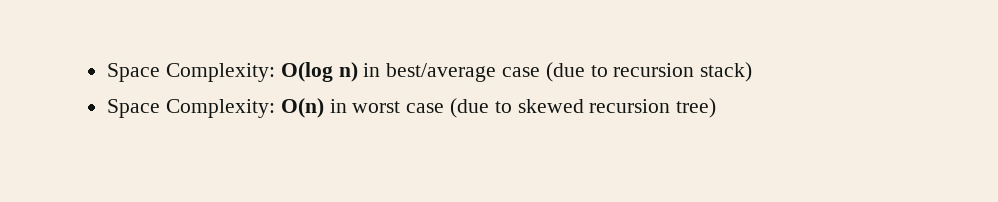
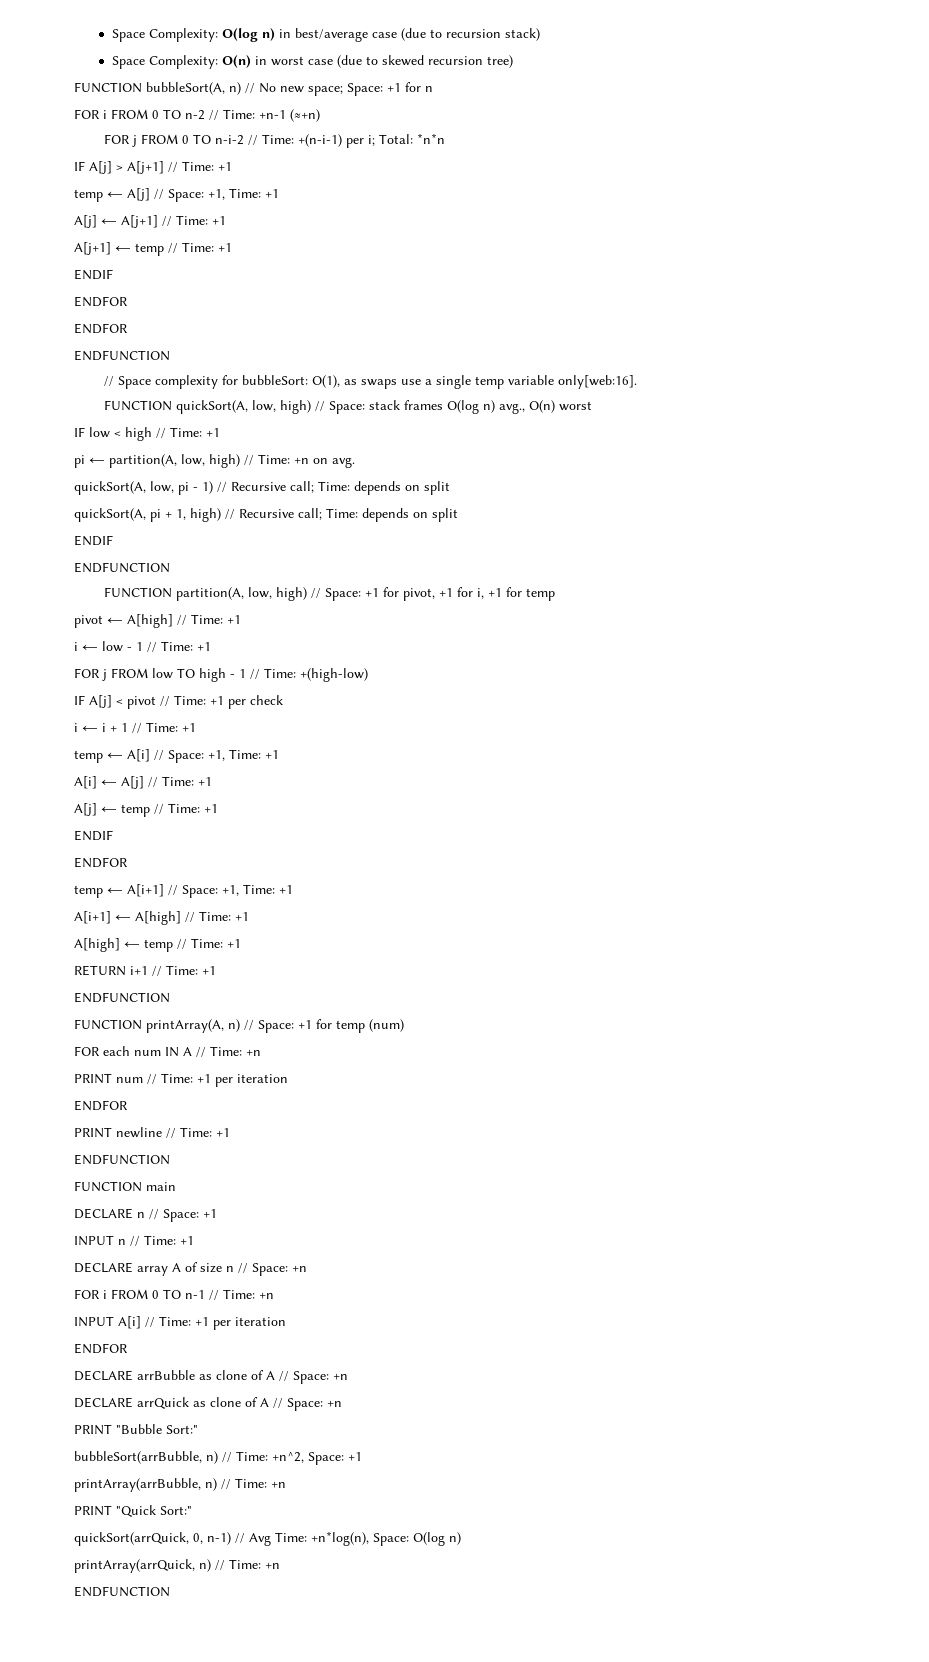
+ FUNCTION bubbleSort(A, n) // No new space; Space: +1 for n
+ FOR i FROM 0 TO n-2 // Time: +n-1 (≈+n)
+ FOR j FROM 0 TO n-i-2 // Time: +(n-i-1) per i; Total: *n*n
+ IF A[j] > A[j+1] // Time: +1
+ temp ← A[j] // Space: +1, Time: +1
+ A[j] ← A[j+1] // Time: +1
+ A[j+1] ← temp // Time: +1
+ ENDIF
+ ENDFOR
+ ENDFOR
+ ENDFUNCTION
+ // Space complexity for bubbleSort: O(1), as swaps use a single temp variable only[web:16].
+ FUNCTION quickSort(A, low, high) // Space: stack frames O(log n) avg., O(n) worst
+ IF low < high // Time: +1
+ pi ← partition(A, low, high) // Time: +n on avg.
+ quickSort(A, low, pi - 1) // Recursive call; Time: depends on split
+ quickSort(A, pi + 1, high) // Recursive call; Time: depends on split
+ ENDIF
+ ENDFUNCTION
+ FUNCTION partition(A, low, high) // Space: +1 for pivot, +1 for i, +1 for temp
+ pivot ← A[high] // Time: +1
+ i ← low - 1 // Time: +1
+ FOR j FROM low TO high - 1 // Time: +(high-low)
+ IF A[j] < pivot // Time: +1 per check
+ i ← i + 1 // Time: +1
+ temp ← A[i] // Space: +1, Time: +1
+ A[i] ← A[j] // Time: +1
+ A[j] ← temp // Time: +1
+ ENDIF
+ ENDFOR
+ temp ← A[i+1] // Space: +1, Time: +1
+ A[i+1] ← A[high] // Time: +1
+ A[high] ← temp // Time: +1
+ RETURN i+1 // Time: +1
+ ENDFUNCTION
+ FUNCTION printArray(A, n) // Space: +1 for temp (num)
+ FOR each num IN A // Time: +n
+ PRINT num // Time: +1 per iteration
+ ENDFOR
+ PRINT newline // Time: +1
+ ENDFUNCTION
+ FUNCTION main
+ DECLARE n // Space: +1
+ INPUT n // Time: +1
+ DECLARE array A of size n // Space: +n
+ FOR i FROM 0 TO n-1 // Time: +n
+ INPUT A[i] // Time: +1 per iteration
+ ENDFOR
+ DECLARE arrBubble as clone of A // Space: +n
+ DECLARE arrQuick as clone of A // Space: +n
+ PRINT "Bubble Sort:"
+ bubbleSort(arrBubble, n) // Time: +n^2, Space: +1
+ printArray(arrBubble, n) // Time: +n
+ PRINT "Quick Sort:"
+ quickSort(arrQuick, 0, n-1) // Avg Time: +n*log(n), Space: O(log n)
+ printArray(arrQuick, n) // Time: +n
+ ENDFUNCTION

